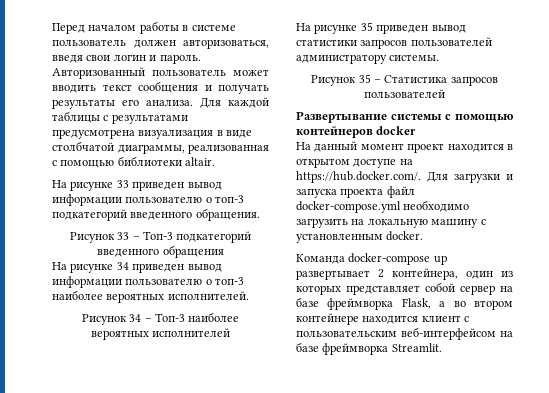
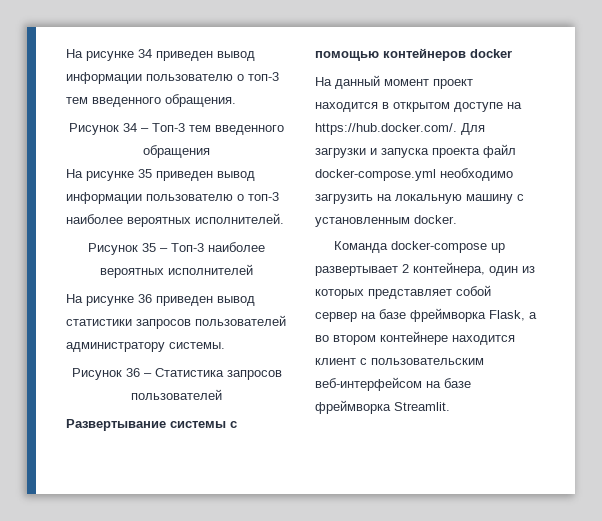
- Перед началом работы в системе пользователь должен авторизоваться, введя свои логин и пароль. Авторизованный пользователь может вводить текст сообщения и получать результаты его анализа. Для каждой таблицы с результатами предусмотрена визуализация в виде столбчатой диаграммы, реализованная с помощью библиотеки altair.
- На рисунке 33 приведен вывод информации пользователю о топ-3 подкатегорий введенного обращения.
+ На рисунке 34 приведен вывод информации пользователю о топ-3 тем введенного обращения.
- Рисунок 33 – Топ-3 подкатегорий введенного обращения
+ Рисунок 34 – Топ-3 тем введенного обращения
- На рисунке 34 приведен вывод информации пользователю о топ-3 наиболее вероятных исполнителей.
+ На рисунке 35 приведен вывод информации пользователю о топ-3 наиболее вероятных исполнителей.
- Рисунок 34 – Топ-3 наиболее вероятных исполнителей
+ Рисунок 35 – Топ-3 наиболее вероятных исполнителей
- На рисунке 35 приведен вывод статистики запросов пользователей администратору системы.
+ На рисунке 36 приведен вывод статистики запросов пользователей администратору системы.
- Рисунок 35 – Статистика запросов пользователей
+ Рисунок 36 – Статистика запросов пользователей

